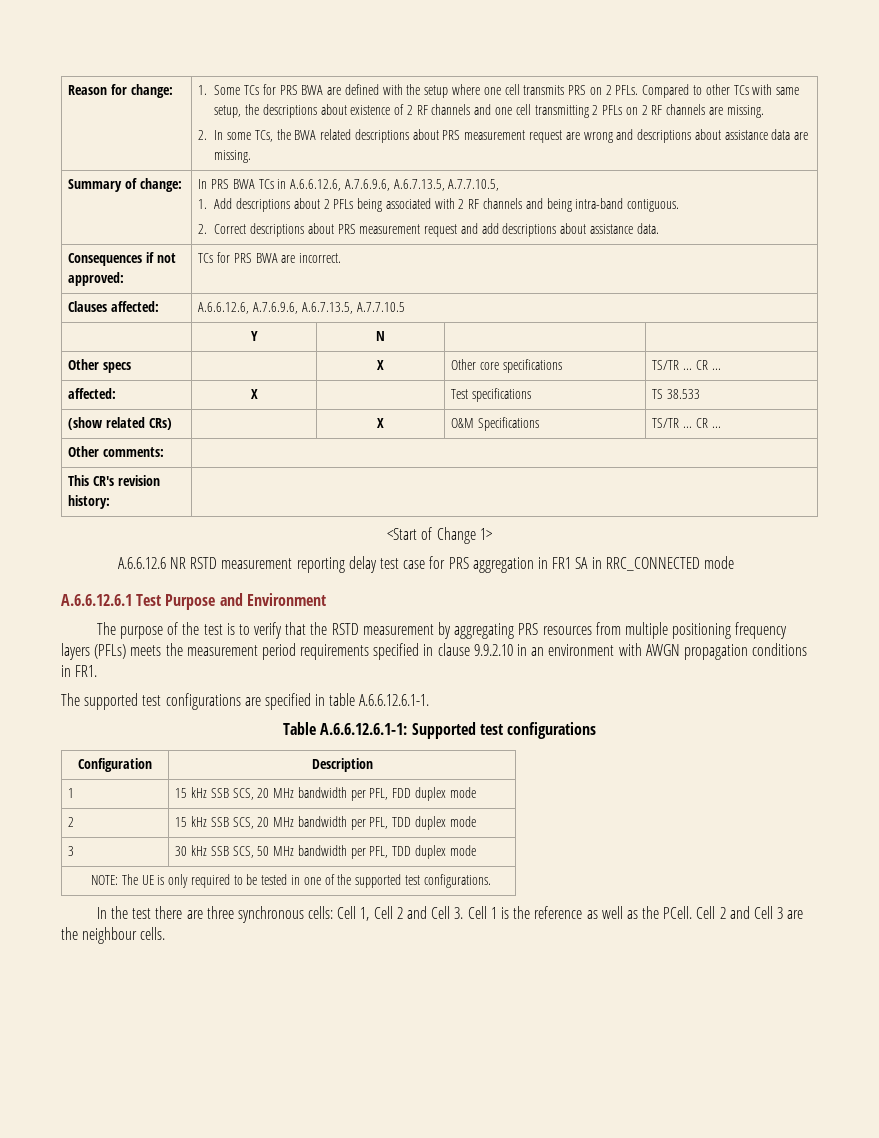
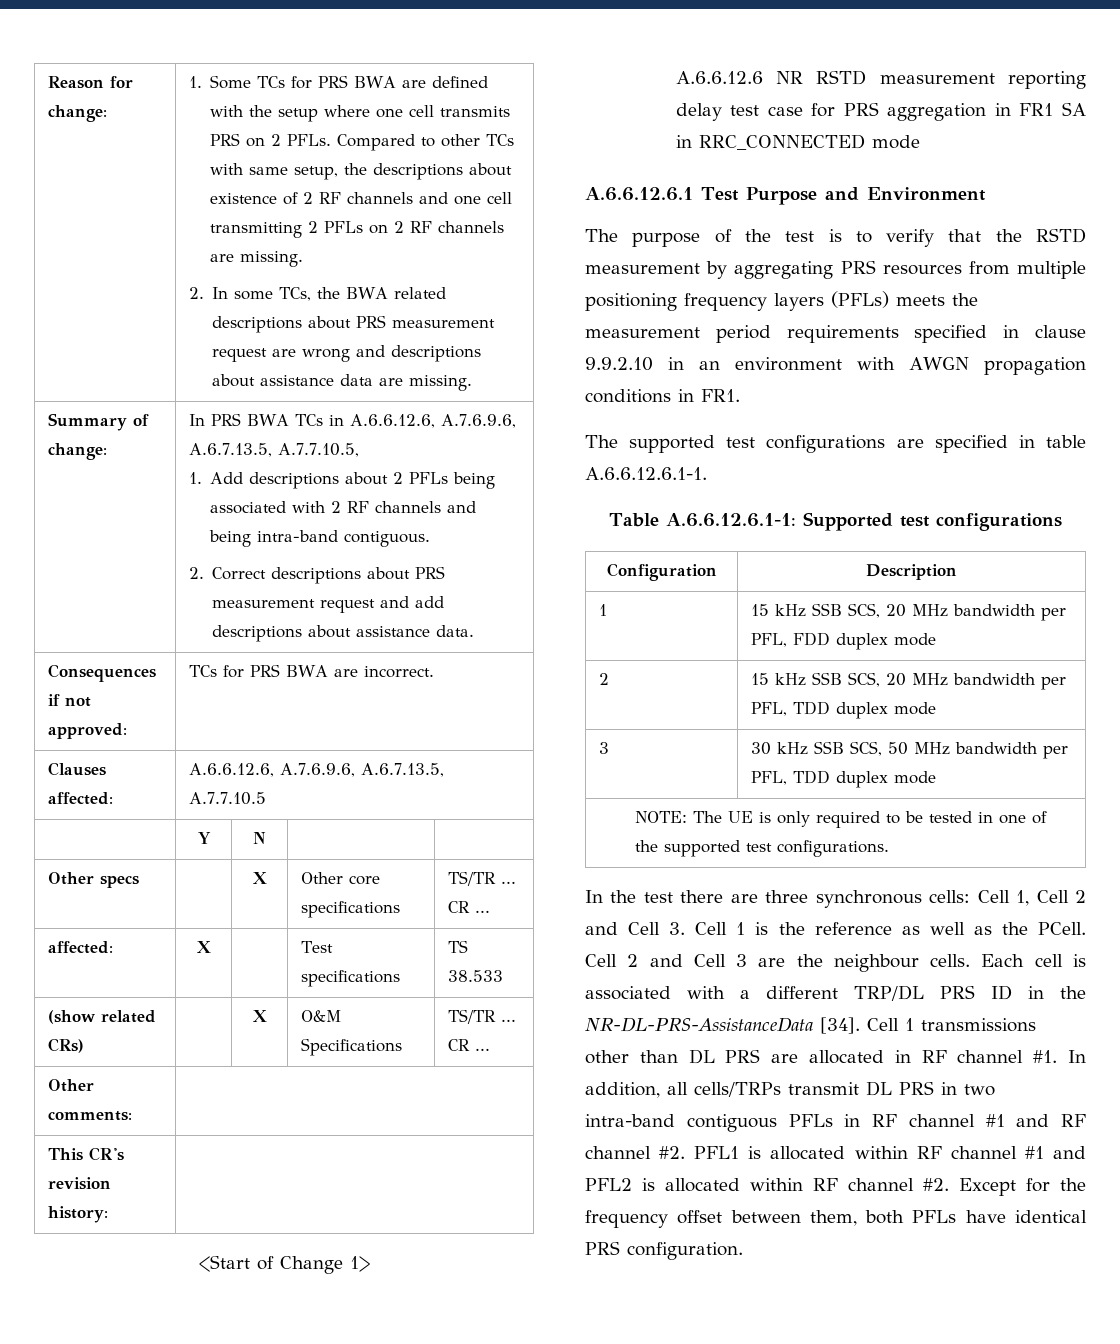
+ Each cell is associated with a different TRP/DL PRS ID in the NR-DL-PRS-AssistanceData [34]. Cell 1 transmissions other than DL PRS are allocated in RF channel #1. In addition, all cells/TRPs transmit DL PRS in two intra-band contiguous PFLs in RF channel #1 and RF channel #2. PFL1 is allocated within RF channel #1 and PFL2 is allocated within RF channel #2. Except for the frequency offset between them, both PFLs have identical PRS configuration.

